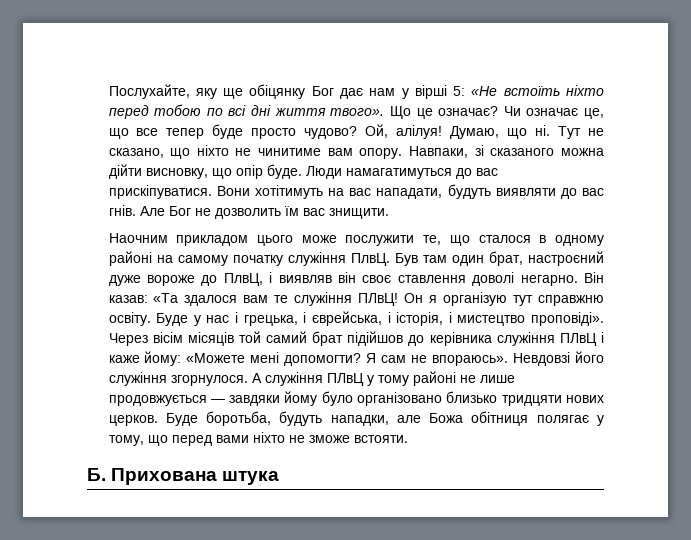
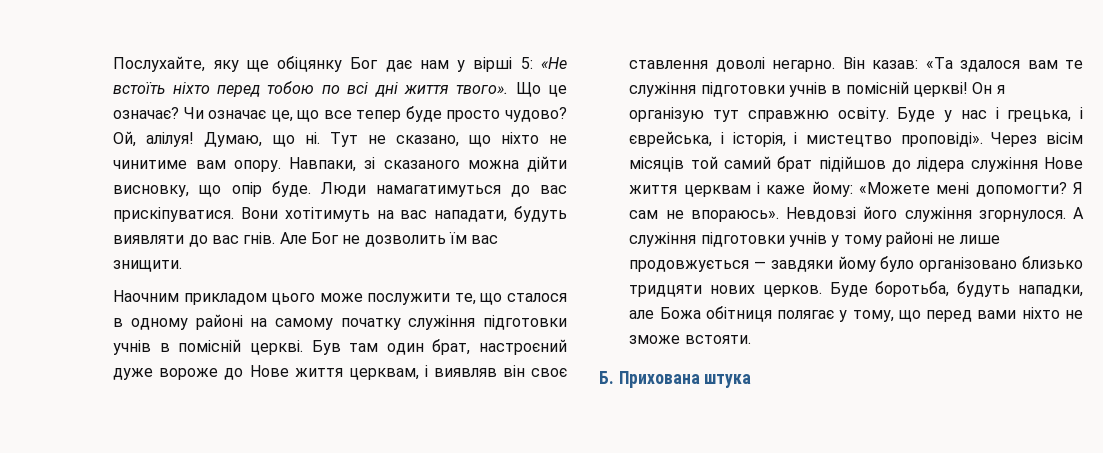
- Наочним прикладом цього може послужити те, що сталося в одному районі на самому початку служіння ПлвЦ.
+ Наочним прикладом цього може послужити те, що сталося в одному районі на самому початку служіння підготовки учнів в помісній церкві.
- Був там один брат, настроєний дуже вороже до ПлвЦ, і виявляв він своє ставлення доволі негарно.
+ Був там один брат, настроєний дуже вороже до Нове життя церквам, і виявляв він своє ставлення доволі негарно.
- Він казав: «Та здалося вам те служіння ПЛвЦ!
+ Він казав: «Та здалося вам те служіння підготовки учнів в помісній церкві!
- Через вісім місяців той самий брат підійшов до керівника служіння ПЛвЦ і каже йому: «Можете мені допомогти?
+ Через вісім місяців той самий брат підійшов до лідера служіння Нове життя церквам і каже йому: «Можете мені допомогти?
- А служіння ПЛвЦ у тому районі не лише продовжується — завдяки йому було організовано близько тридцяти нових церков.
+ А служіння підготовки учнів у тому районі не лише продовжується — завдяки йому було організовано близько тридцяти нових церков.

